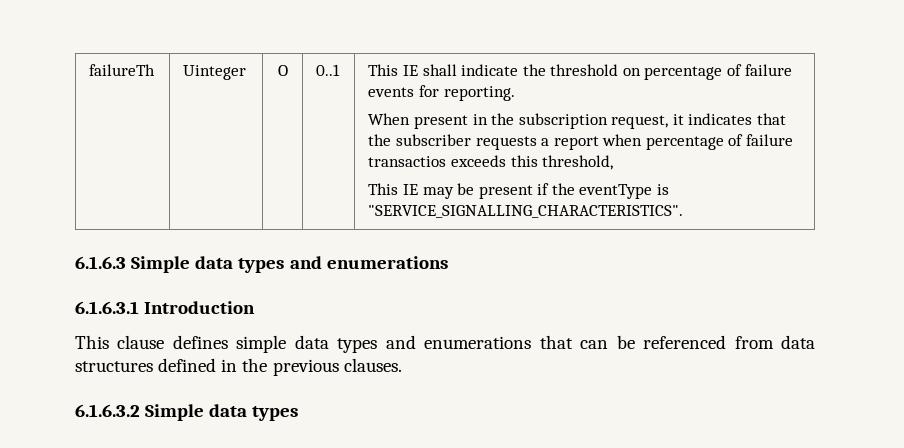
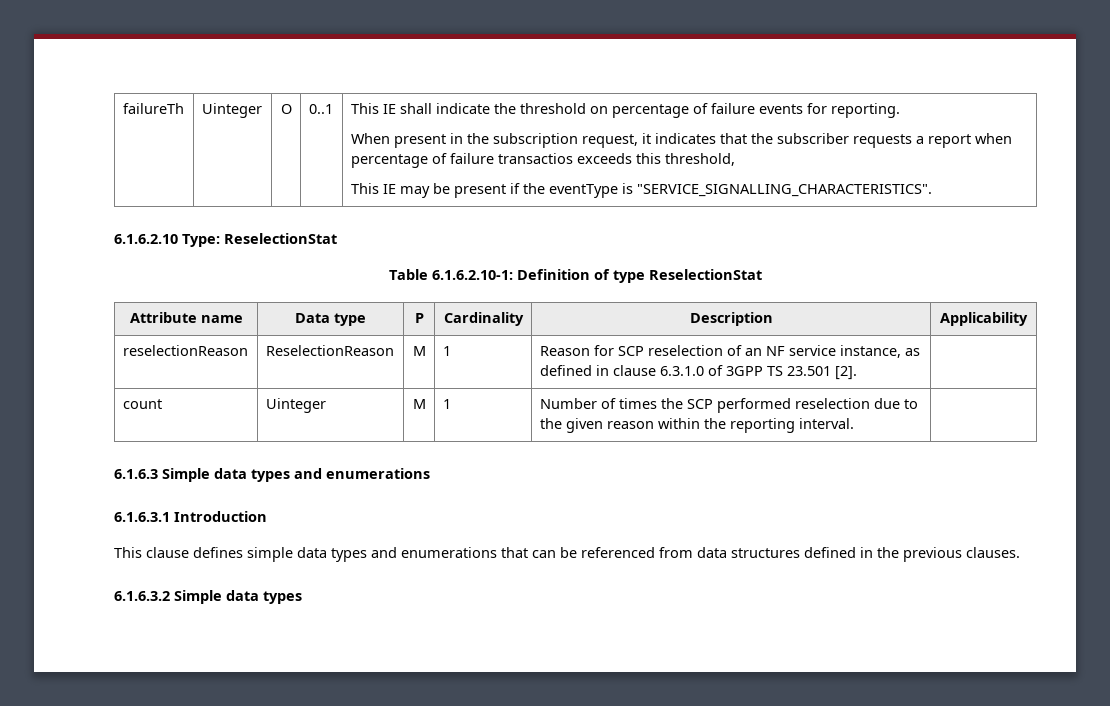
+ 6.1.6.2.10 Type: ReselectionStat
+ Table 6.1.6.2.10-1: Definition of type ReselectionStat
+ Attribute name | Data type | P | Cardinality | Description | Applicability
+ reselectionReason | ReselectionReason | M | 1 | Reason for SCP reselection of an NF service instance, as defined in clause 6.3.1.0 of 3GPP TS 23.501 [2]. |
+ count | Uinteger | M | 1 | Number of times the SCP performed reselection due to the given reason within the reporting interval. |

